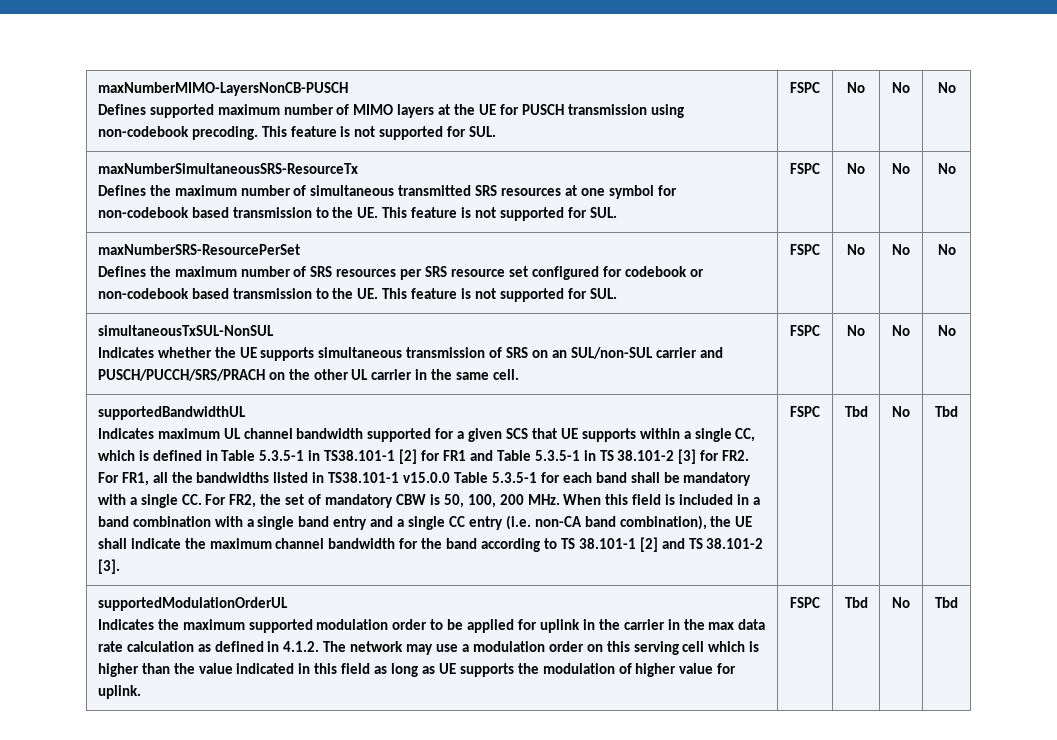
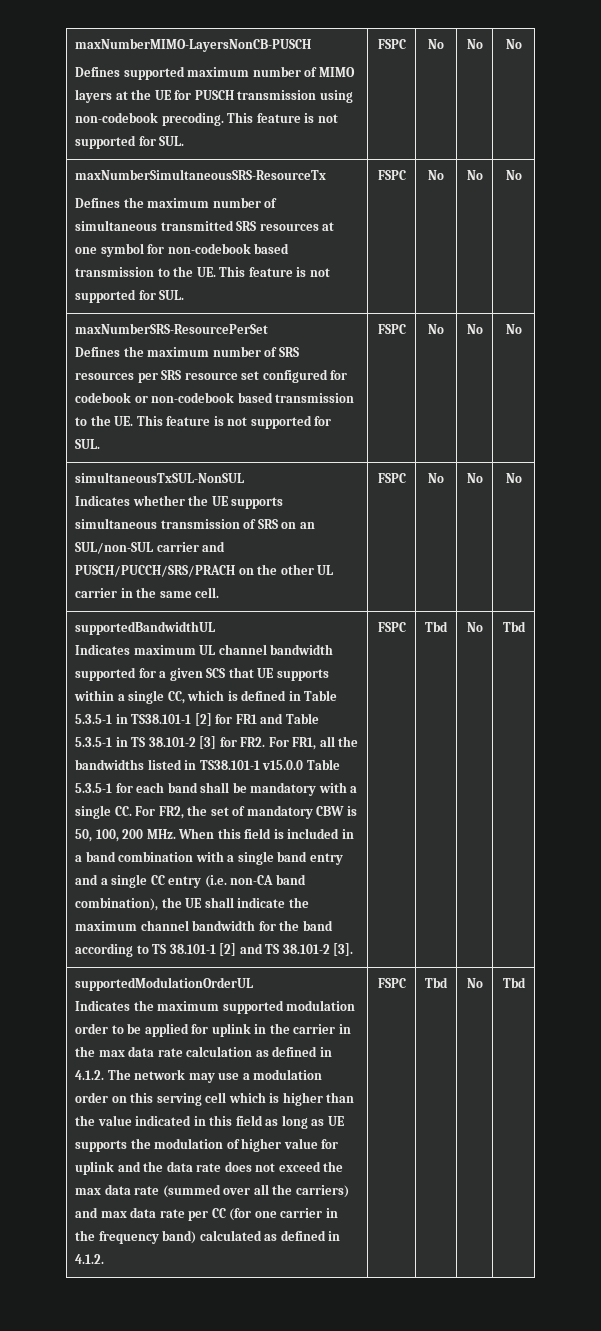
- Indicates the maximum supported modulation order to be applied for uplink in the carrier in the max data rate calculation as defined in 4.1.2. The network may use a modulation order on this serving cell which is higher than the value indicated in this field as long as UE supports the modulation of higher value for uplink.
+ Indicates the maximum supported modulation order to be applied for uplink in the carrier in the max data rate calculation as defined in 4.1.2. The network may use a modulation order on this serving cell which is higher than the value indicated in this field as long as UE supports the modulation of higher value for uplink and the data rate does not exceed the max data rate (summed over all the carriers) and max data rate per CC (for one carrier in the frequency band) calculated as defined in 4.1.2.

